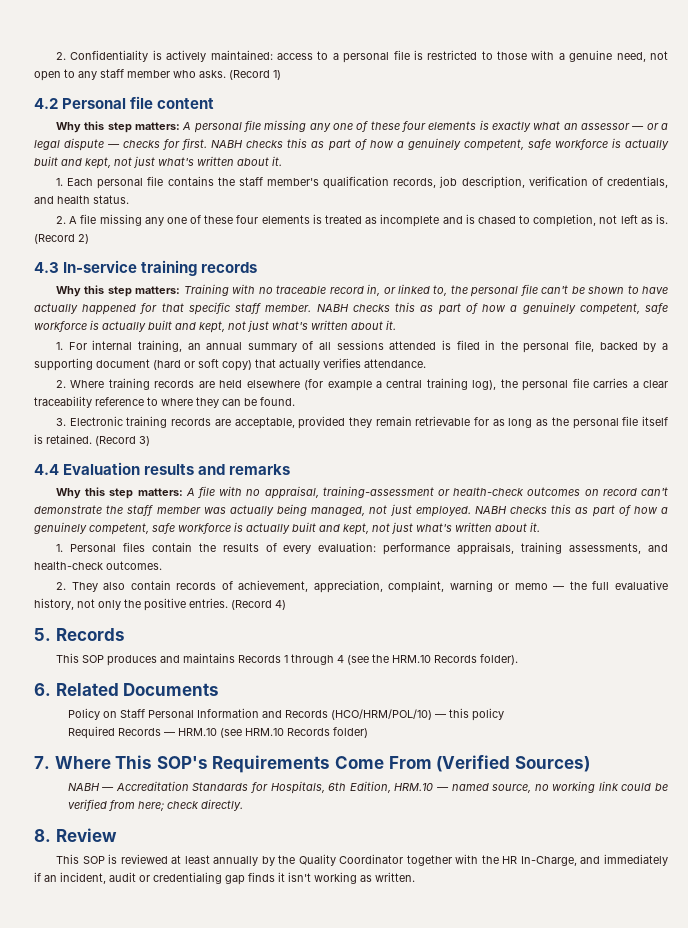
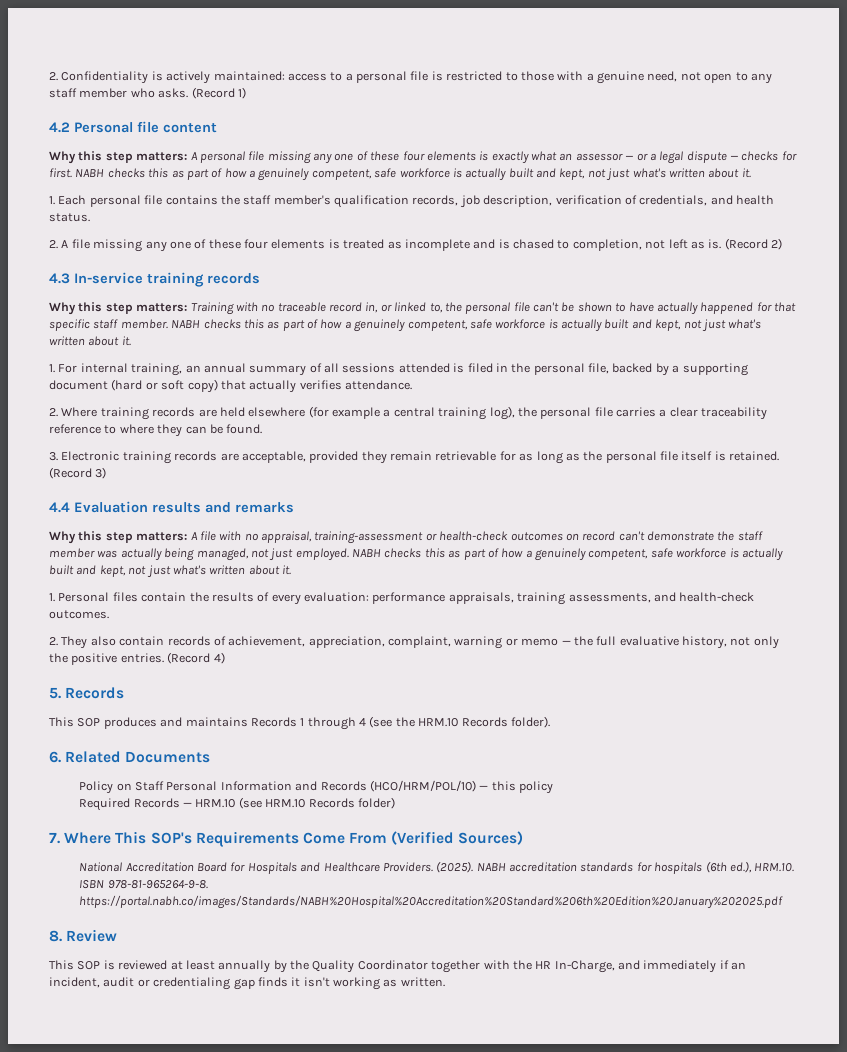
- NABH — Accreditation Standards for Hospitals, 6th Edition, HRM.10 — named source, no working link could be verified from here; check directly.
+ National Accreditation Board for Hospitals and Healthcare Providers. (2025). NABH accreditation standards for hospitals (6th ed.), HRM.10. ISBN 978-81-965264-9-8. https://portal.nabh.co/images/Standards/NABH%20Hospital%20Accreditation%20Standard%206th%20Edition%20January%202025.pdf

